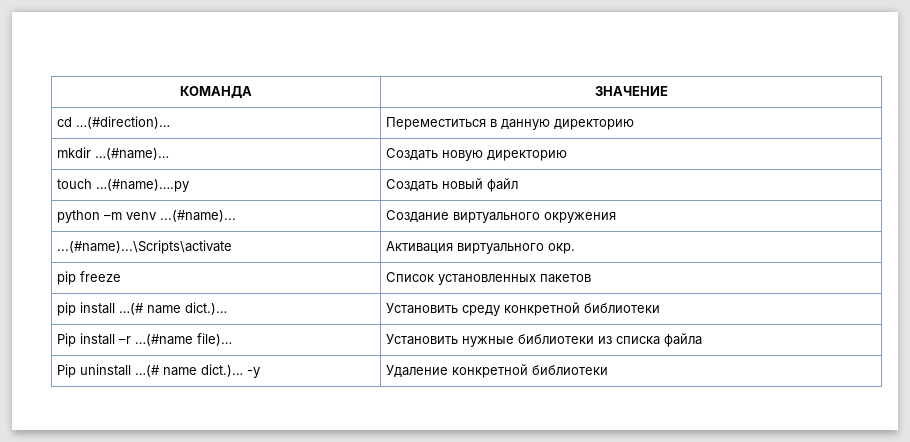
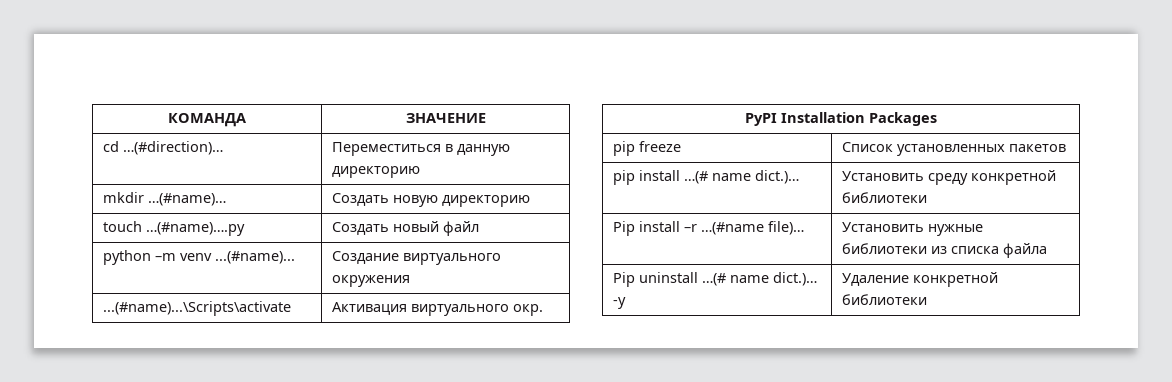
+ PyPI Installation Packages

